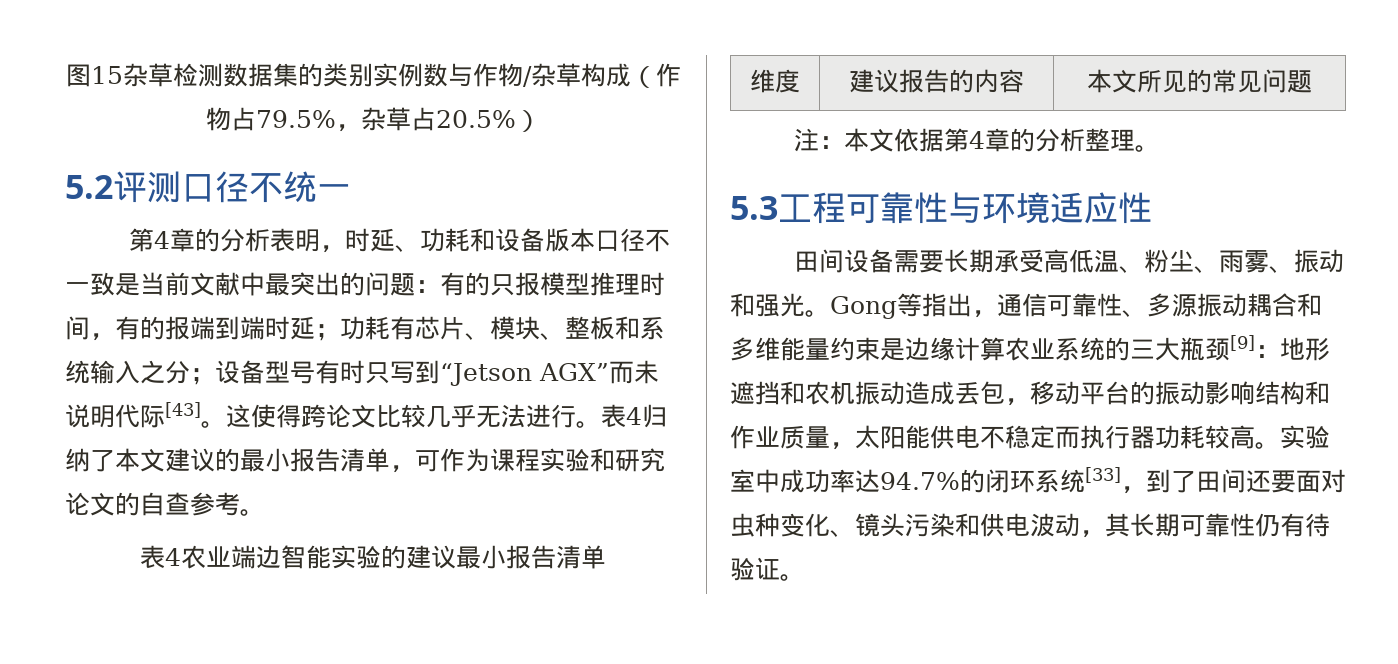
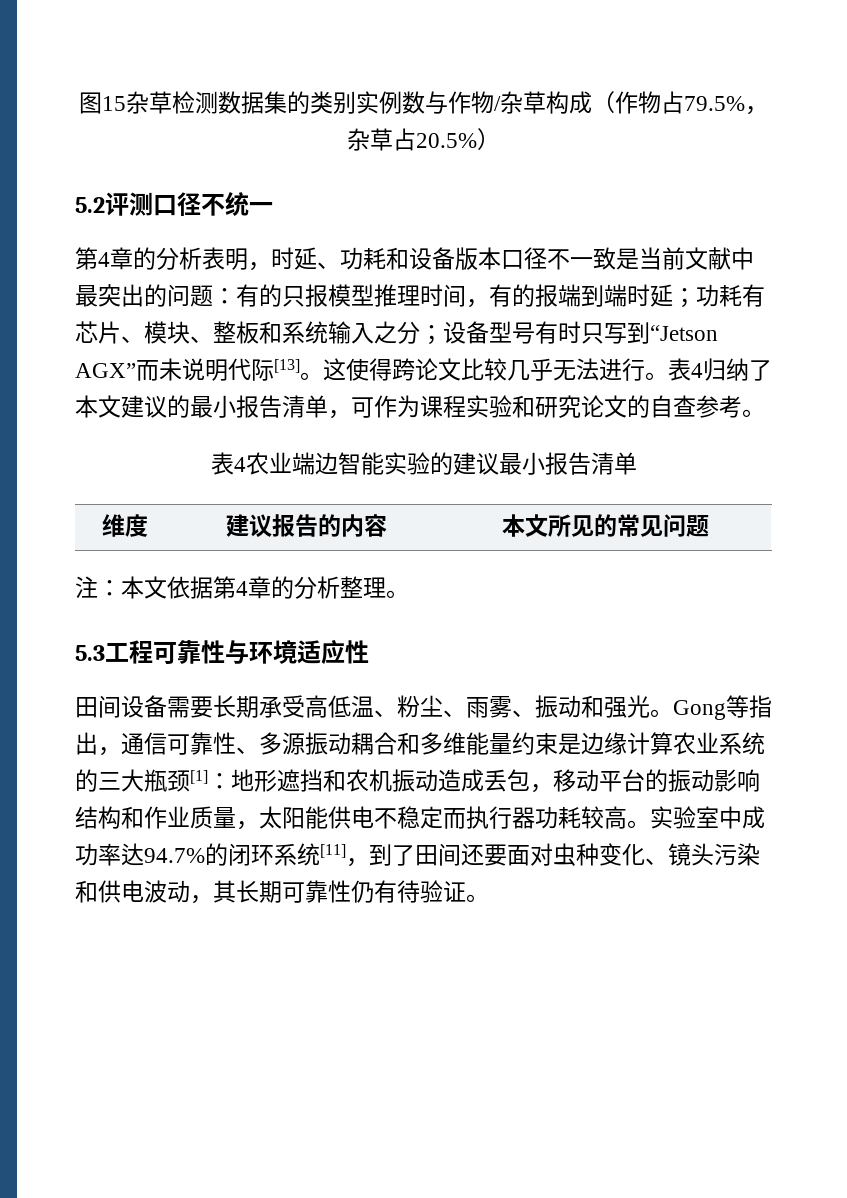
- 第4章的分析表明，时延、功耗和设备版本口径不一致是当前文献中最突出的问题：有的只报模型推理时间，有的报端到端时延；功耗有芯片、模块、整板和系统输入之分；设备型号有时只写到“Jetson AGX”而未说明代际[43]。
+ 第4章的分析表明，时延、功耗和设备版本口径不一致是当前文献中最突出的问题：有的只报模型推理时间，有的报端到端时延；功耗有芯片、模块、整板和系统输入之分；设备型号有时只写到“Jetson AGX”而未说明代际[13]。
- Gong等指出，通信可靠性、多源振动耦合和多维能量约束是边缘计算农业系统的三大瓶颈[9]：地形遮挡和农机振动造成丢包，移动平台的振动影响结构和作业质量，太阳能供电不稳定而执行器功耗较高。
+ Gong等指出，通信可靠性、多源振动耦合和多维能量约束是边缘计算农业系统的三大瓶颈[1]：地形遮挡和农机振动造成丢包，移动平台的振动影响结构和作业质量，太阳能供电不稳定而执行器功耗较高。
- 实验室中成功率达94.7%的闭环系统[33]，到了田间还要面对虫种变化、镜头污染和供电波动，其长期可靠性仍有待验证。
+ 实验室中成功率达94.7%的闭环系统[11]，到了田间还要面对虫种变化、镜头污染和供电波动，其长期可靠性仍有待验证。

